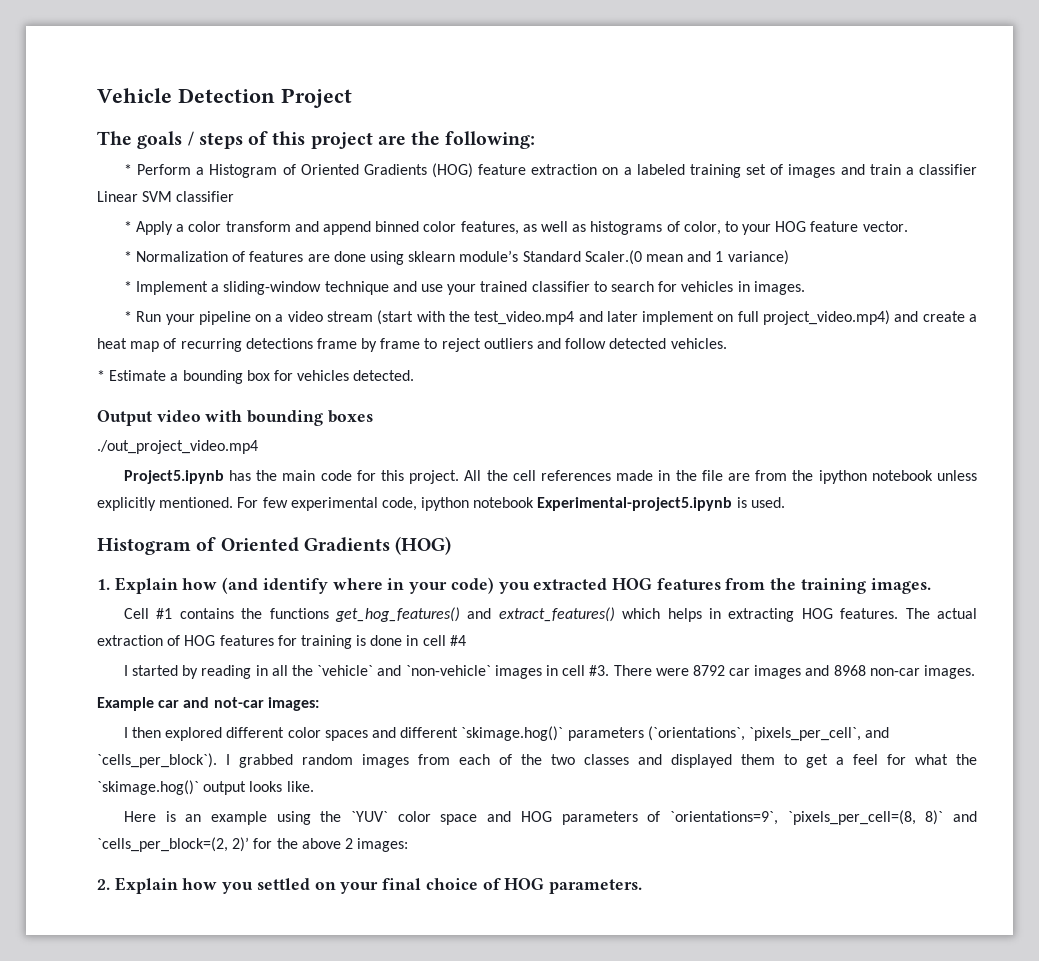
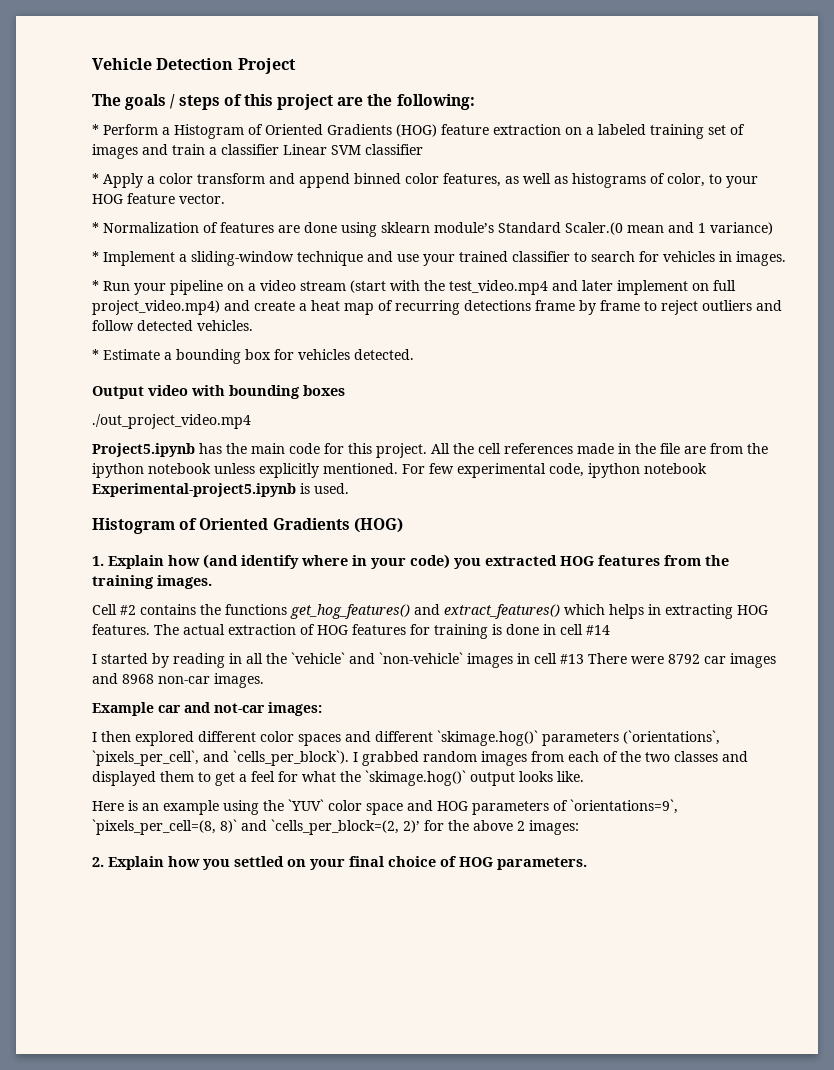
- Cell #1 contains the functions get_hog_features() and extract_features() which helps in extracting HOG features.
+ Cell #2 contains the functions get_hog_features() and extract_features() which helps in extracting HOG features.
- The actual extraction of HOG features for training is done in cell #4
+ The actual extraction of HOG features for training is done in cell #14
- I started by reading in all the `vehicle` and `non-vehicle` images in cell #3. There were 8792 car images and 8968 non-car images.
+ I started by reading in all the `vehicle` and `non-vehicle` images in cell #13 There were 8792 car images and 8968 non-car images.

